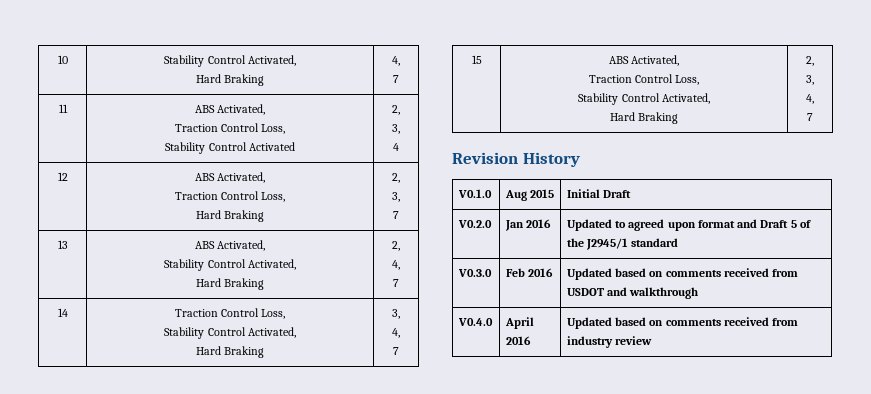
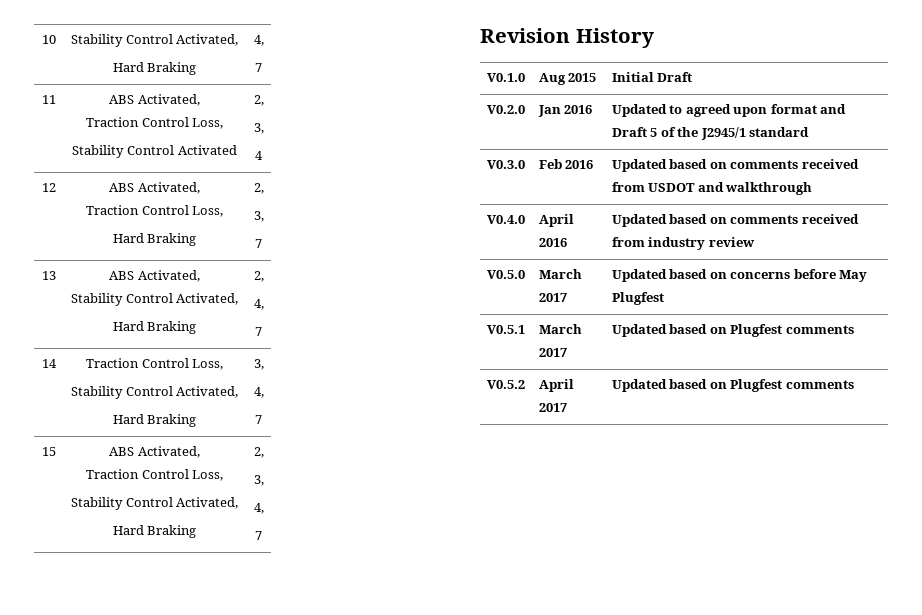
+ V0.5.0 | March 2017 | Updated based on concerns before May Plugfest
+ V0.5.1 | March 2017 | Updated based on Plugfest comments
+ V0.5.2 | April 2017 | Updated based on Plugfest comments

